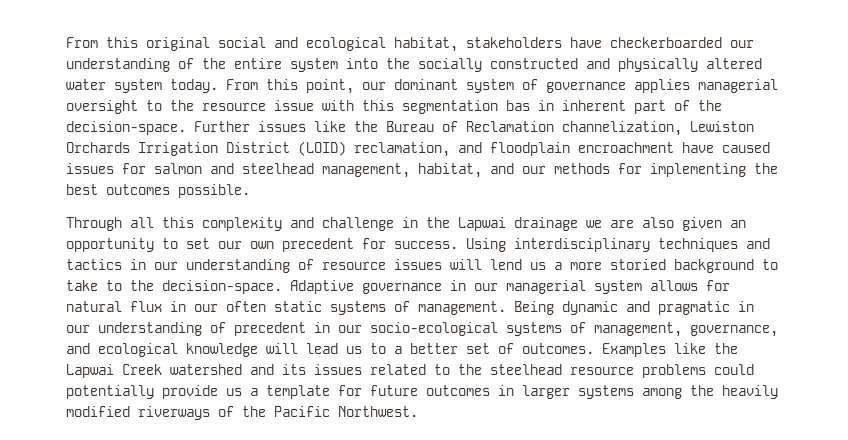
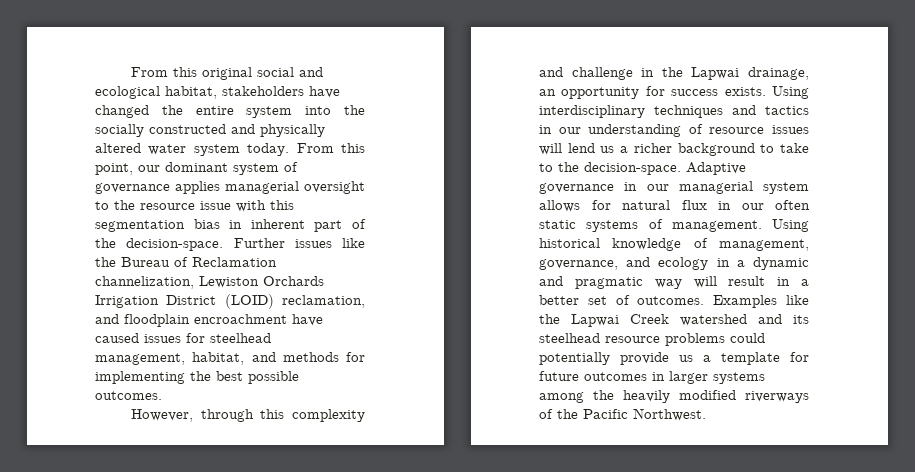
- From this original social and ecological habitat, stakeholders have checkerboarded our understanding of the entire system into the socially constructed and physically altered water system today.
+ From this original social and ecological habitat, stakeholders have changed the entire system into the socially constructed and physically altered water system today.
- From this point, our dominant system of governance applies managerial oversight to the resource issue with this segmentation bas in inherent part of the decision-space.
+ From this point, our dominant system of governance applies managerial oversight to the resource issue with this segmentation bias in inherent part of the decision-space.
- Further issues like the Bureau of Reclamation channelization, Lewiston Orchards Irrigation District (LOID) reclamation, and floodplain encroachment have caused issues for salmon and steelhead management, habitat, and our methods for implementing the best outcomes possible.
- Through all this complexity and challenge in the Lapwai drainage we are also given an opportunity to set our own precedent for success.
+ Further issues like the Bureau of Reclamation channelization, Lewiston Orchards Irrigation District (LOID) reclamation, and floodplain encroachment have caused issues for steelhead management, habitat, and methods for implementing the best possible outcomes.
+ However, through this complexity and challenge in the Lapwai drainage, an opportunity for success exists.
- Using interdisciplinary techniques and tactics in our understanding of resource issues will lend us a more storied background to take to the decision-space.
+ Using interdisciplinary techniques and tactics in our understanding of resource issues will lend us a richer background to take to the decision-space.
- Being dynamic and pragmatic in our understanding of precedent in our socio-ecological systems of management, governance, and ecological knowledge will lead us to a better set of outcomes.
+ Using historical knowledge of management, governance, and ecology in a dynamic and pragmatic way will result in a better set of outcomes.
- Examples like the Lapwai Creek watershed and its issues related to the steelhead resource problems could potentially provide us a template for future outcomes in larger systems among the heavily modified riverways of the Pacific Northwest.
+ Examples like the Lapwai Creek watershed and its steelhead resource problems could potentially provide us a template for future outcomes in larger systems among the heavily modified riverways of the Pacific Northwest.

